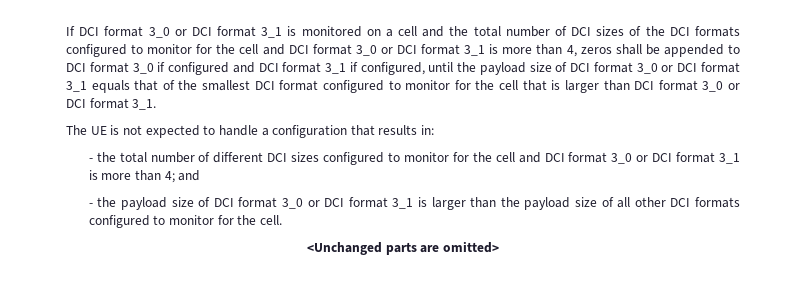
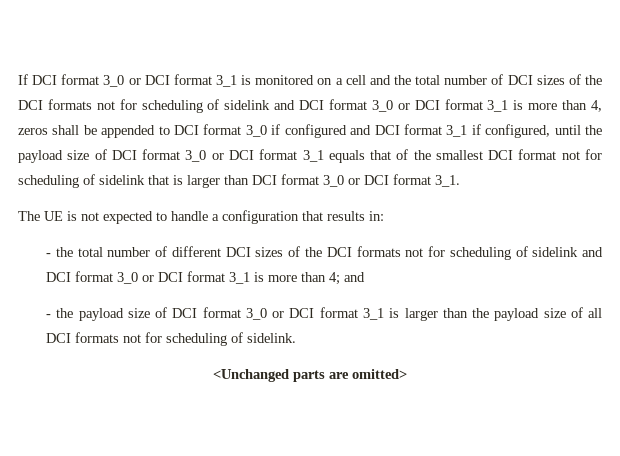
- If DCI format 3_0 or DCI format 3_1 is monitored on a cell and the total number of DCI sizes of the DCI formats configured to monitor for the cell and DCI format 3_0 or DCI format 3_1 is more than 4, zeros shall be appended to DCI format 3_0 if configured and DCI format 3_1 if configured, until the payload size of DCI format 3_0 or DCI format 3_1 equals that of the smallest DCI format configured to monitor for the cell that is larger than DCI format 3_0 or DCI format 3_1.
+ If DCI format 3_0 or DCI format 3_1 is monitored on a cell and the total number of DCI sizes of the DCI formats not for scheduling of sidelink and DCI format 3_0 or DCI format 3_1 is more than 4, zeros shall be appended to DCI format 3_0 if configured and DCI format 3_1 if configured, until the payload size of DCI format 3_0 or DCI format 3_1 equals that of the smallest DCI format not for scheduling of sidelink that is larger than DCI format 3_0 or DCI format 3_1.
- - the total number of different DCI sizes configured to monitor for the cell and DCI format 3_0 or DCI format 3_1 is more than 4; and
+ - the total number of different DCI sizes of the DCI formats not for scheduling of sidelink and DCI format 3_0 or DCI format 3_1 is more than 4; and
- - the payload size of DCI format 3_0 or DCI format 3_1 is larger than the payload size of all other DCI formats configured to monitor for the cell.
+ - the payload size of DCI format 3_0 or DCI format 3_1 is larger than the payload size of all DCI formats not for scheduling of sidelink.

